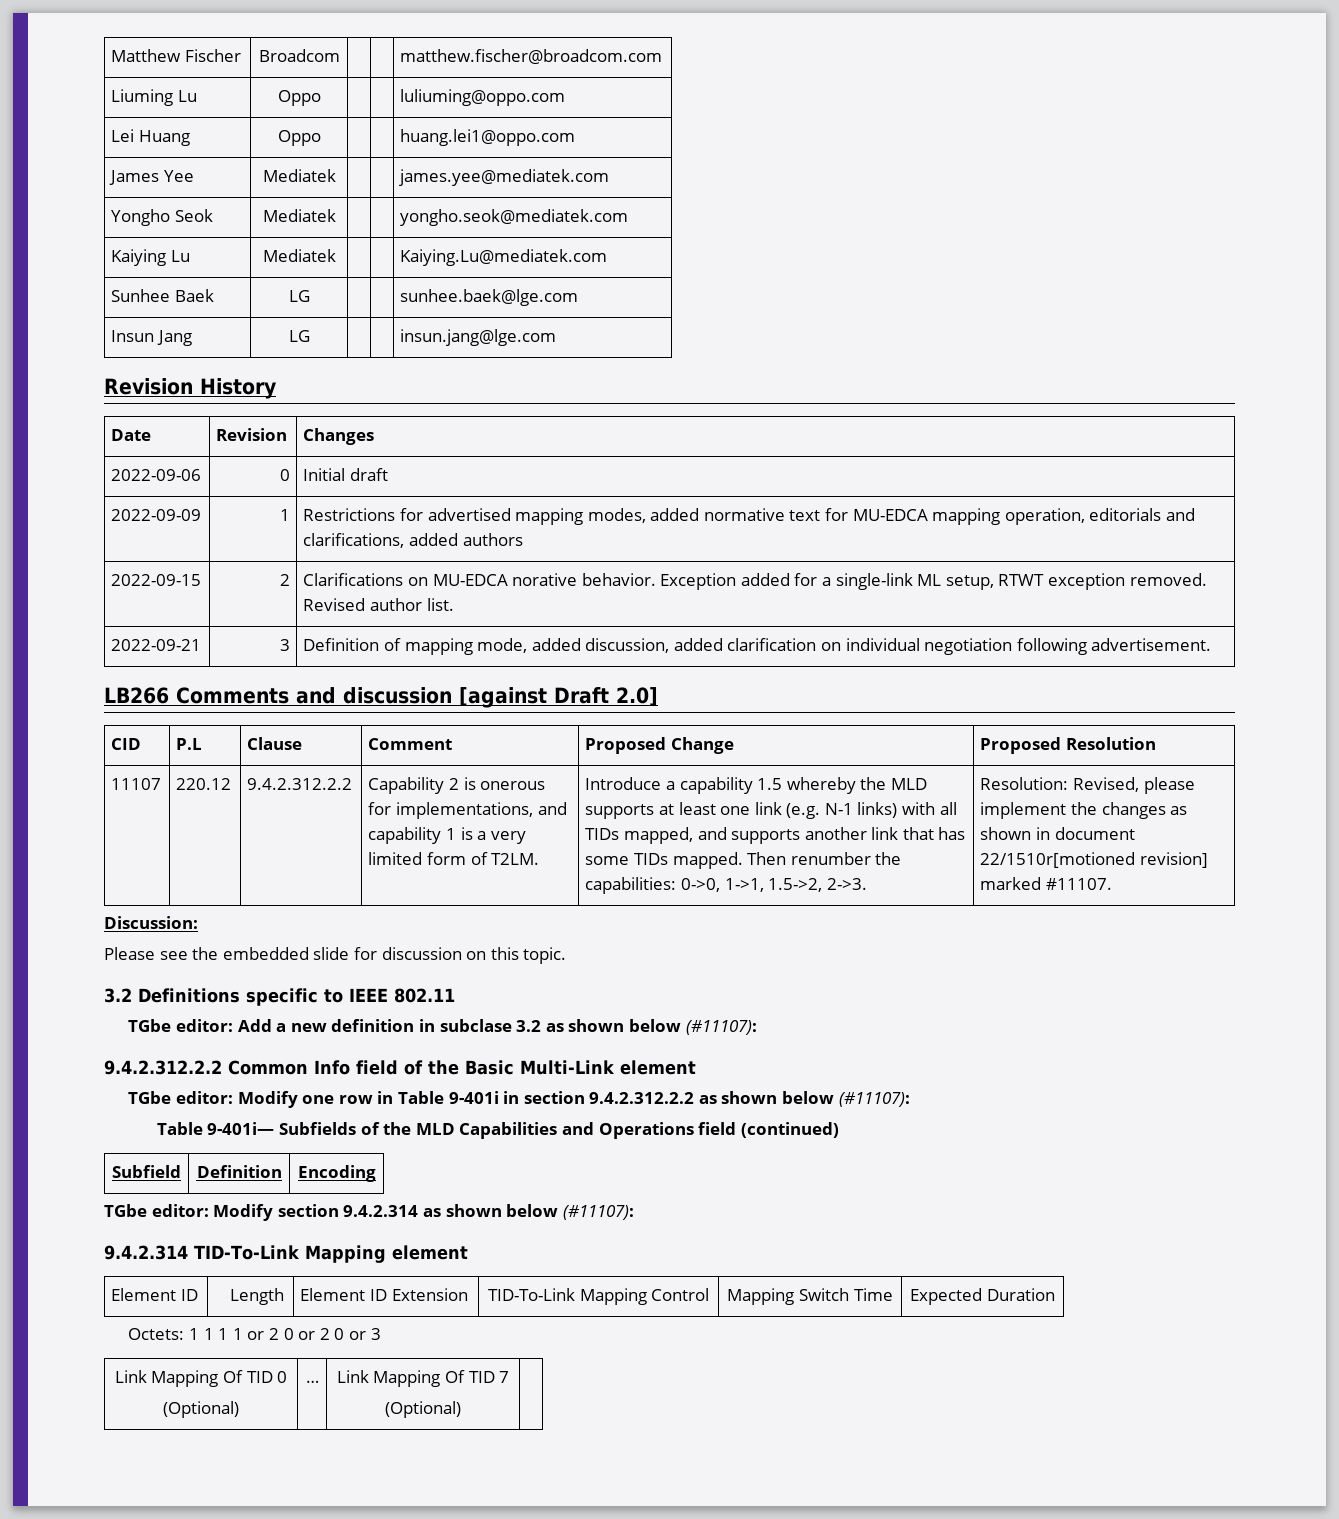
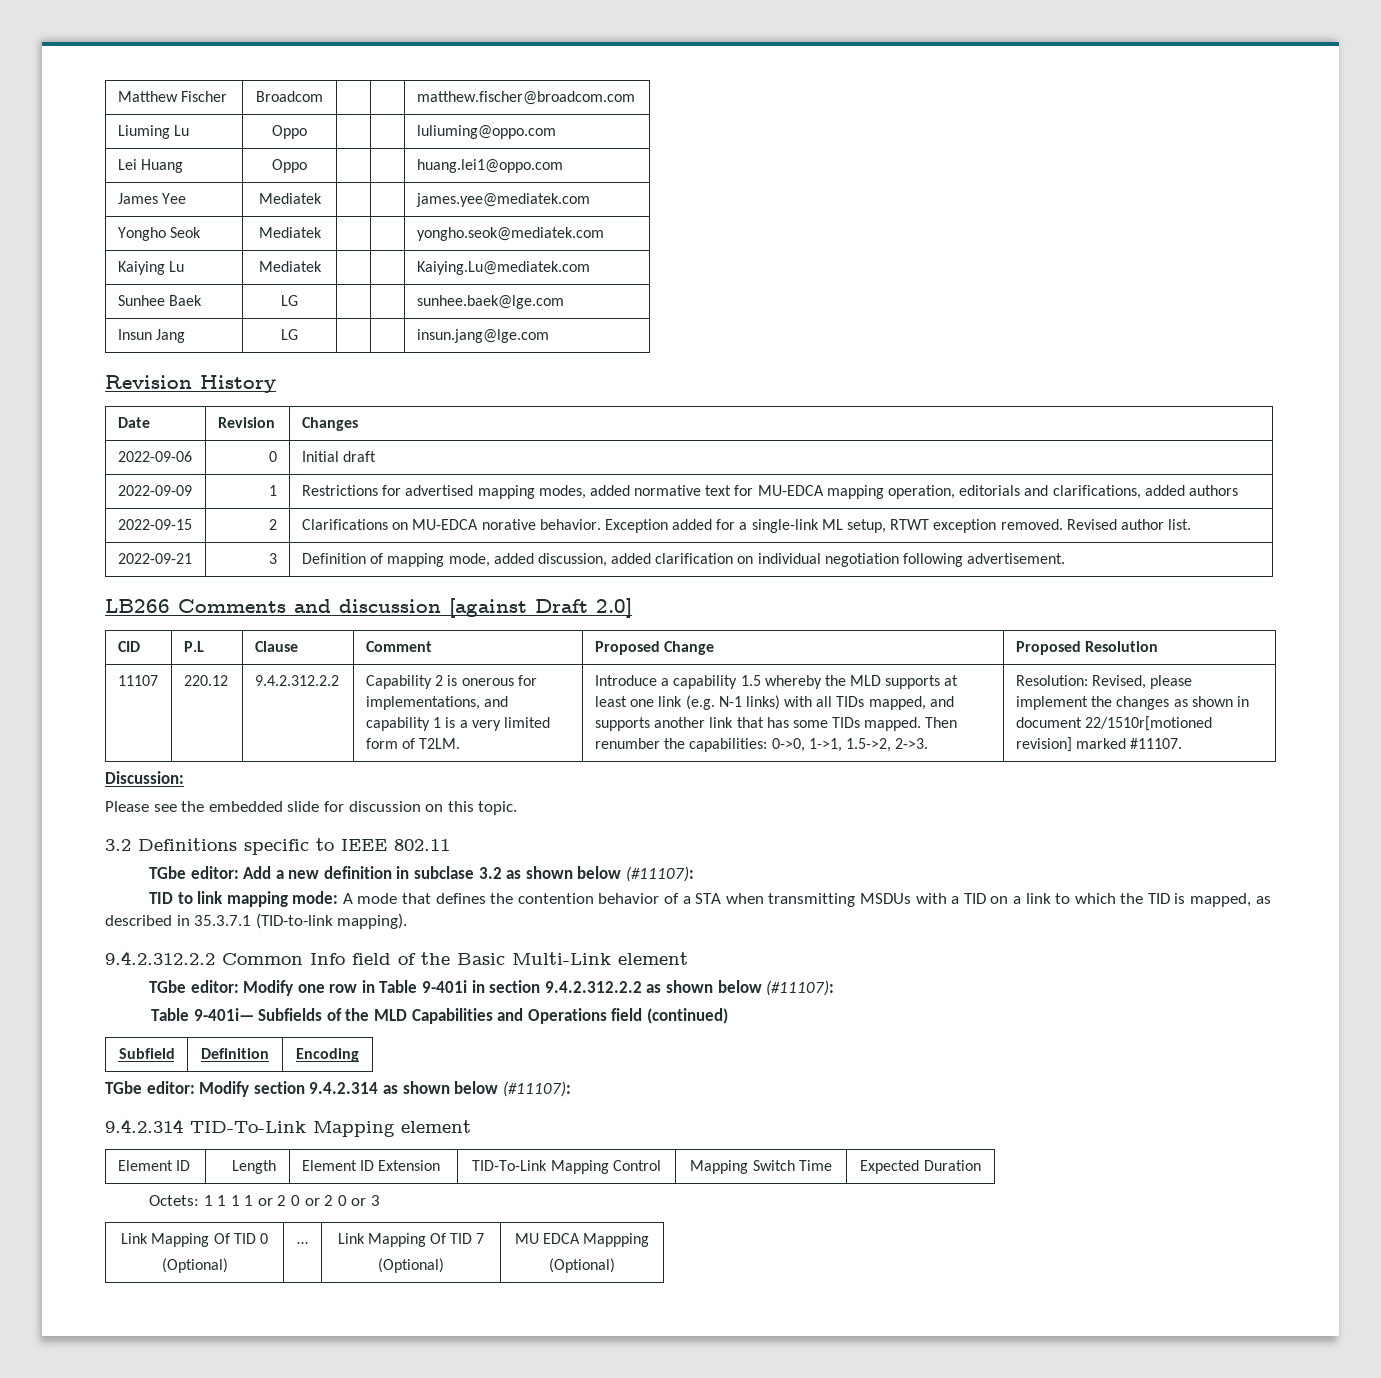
+ TID to link mapping mode: A mode that defines the contention behavior of a STA when transmitting MSDUs with a TID on a link to which the TID is mapped, as described in 35.3.7.1 (TID-to-link mapping).
  Link Mapping Of TID 0
  (Optional) | … | Link Mapping Of TID 7
- (Optional) |
+ (Optional) | MU EDCA Mappping
+ (Optional)

